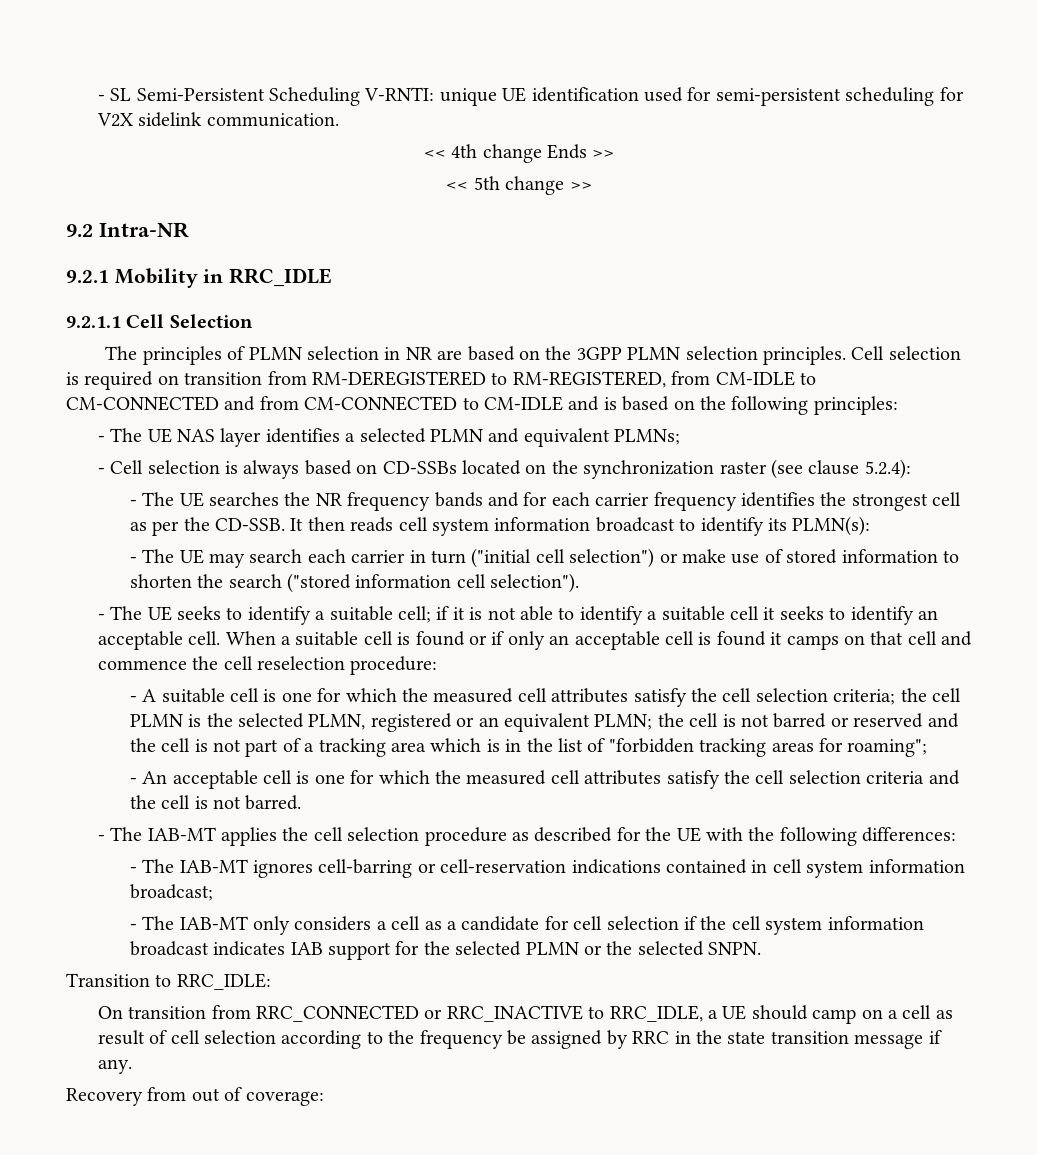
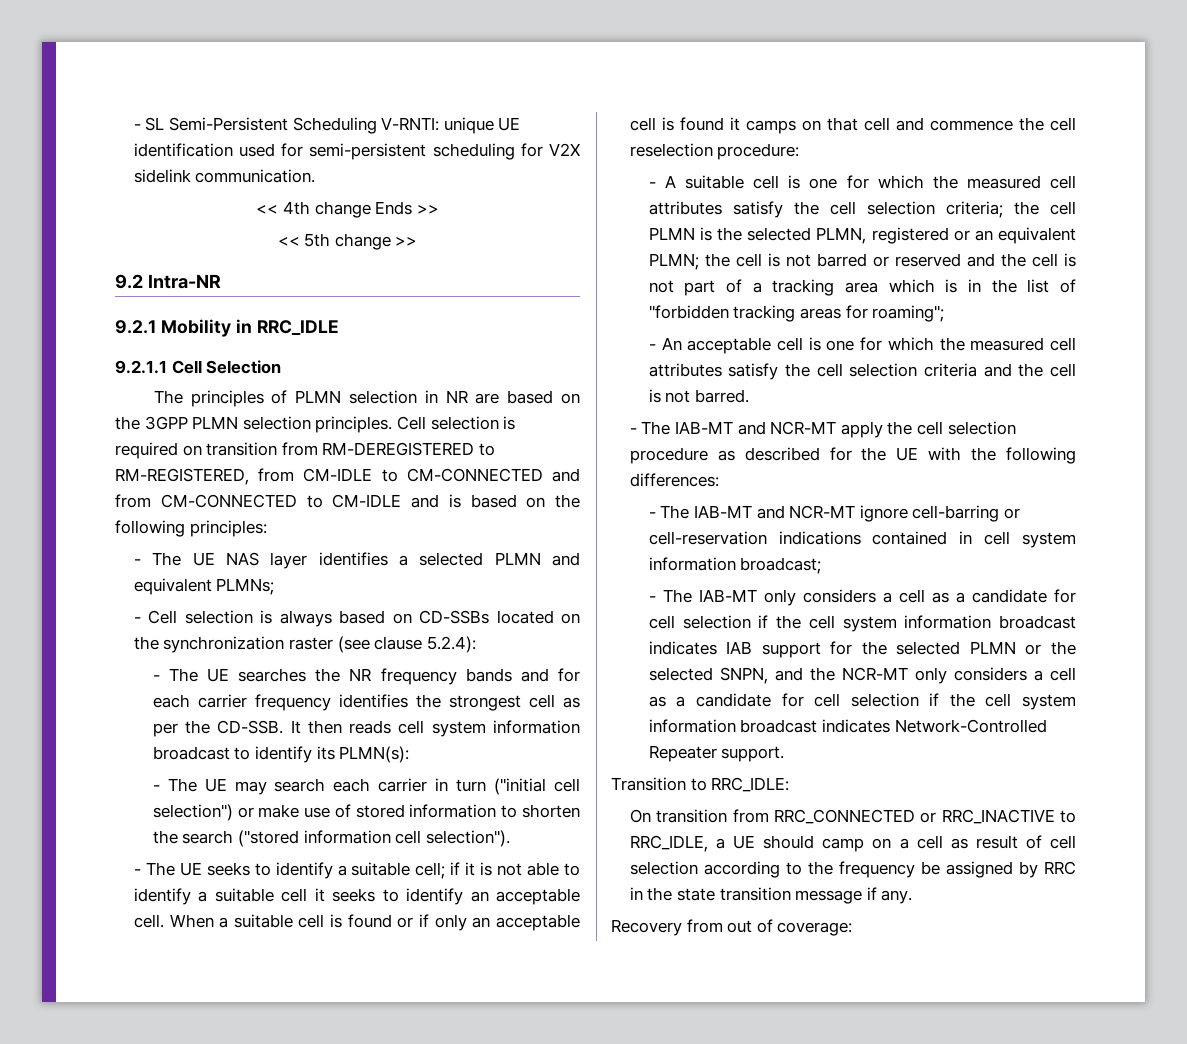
- - The IAB-MT applies the cell selection procedure as described for the UE with the following differences:
+ - The IAB-MT and NCR-MT apply the cell selection procedure as described for the UE with the following differences:
- - The IAB-MT ignores cell-barring or cell-reservation indications contained in cell system information broadcast;
+ - The IAB-MT and NCR-MT ignore cell-barring or cell-reservation indications contained in cell system information broadcast;
- - The IAB-MT only considers a cell as a candidate for cell selection if the cell system information broadcast indicates IAB support for the selected PLMN or the selected SNPN.
+ - The IAB-MT only considers a cell as a candidate for cell selection if the cell system information broadcast indicates IAB support for the selected PLMN or the selected SNPN, and the NCR-MT only considers a cell as a candidate for cell selection if the cell system information broadcast indicates Network-Controlled Repeater support.

